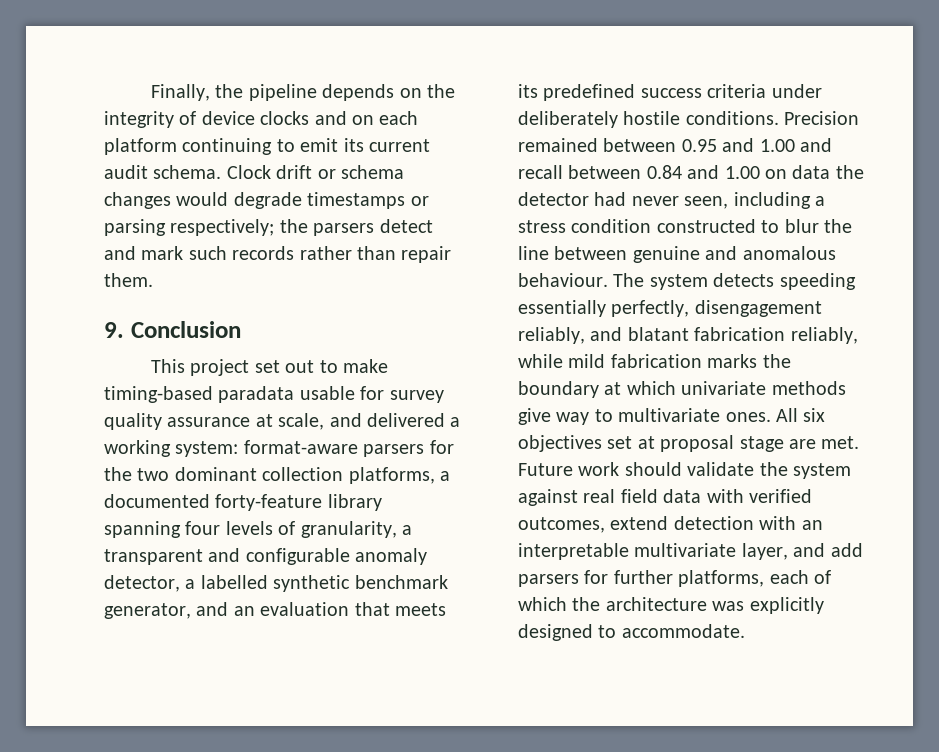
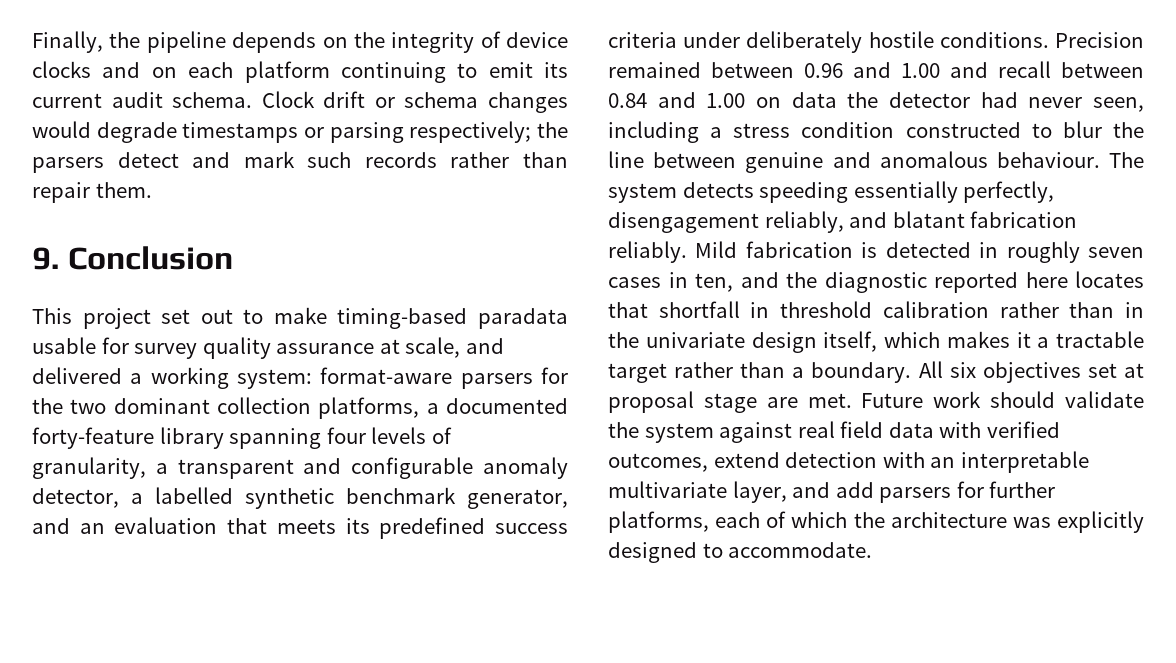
- Precision remained between 0.95 and 1.00 and recall between 0.84 and 1.00 on data the detector had never seen, including a stress condition constructed to blur the line between genuine and anomalous behaviour.
+ Precision remained between 0.96 and 1.00 and recall between 0.84 and 1.00 on data the detector had never seen, including a stress condition constructed to blur the line between genuine and anomalous behaviour.
- The system detects speeding essentially perfectly, disengagement reliably, and blatant fabrication reliably, while mild fabrication marks the boundary at which univariate methods give way to multivariate ones.
+ The system detects speeding essentially perfectly, disengagement reliably, and blatant fabrication reliably. Mild fabrication is detected in roughly seven cases in ten, and the diagnostic reported here locates that shortfall in threshold calibration rather than in the univariate design itself, which makes it a tractable target rather than a boundary.

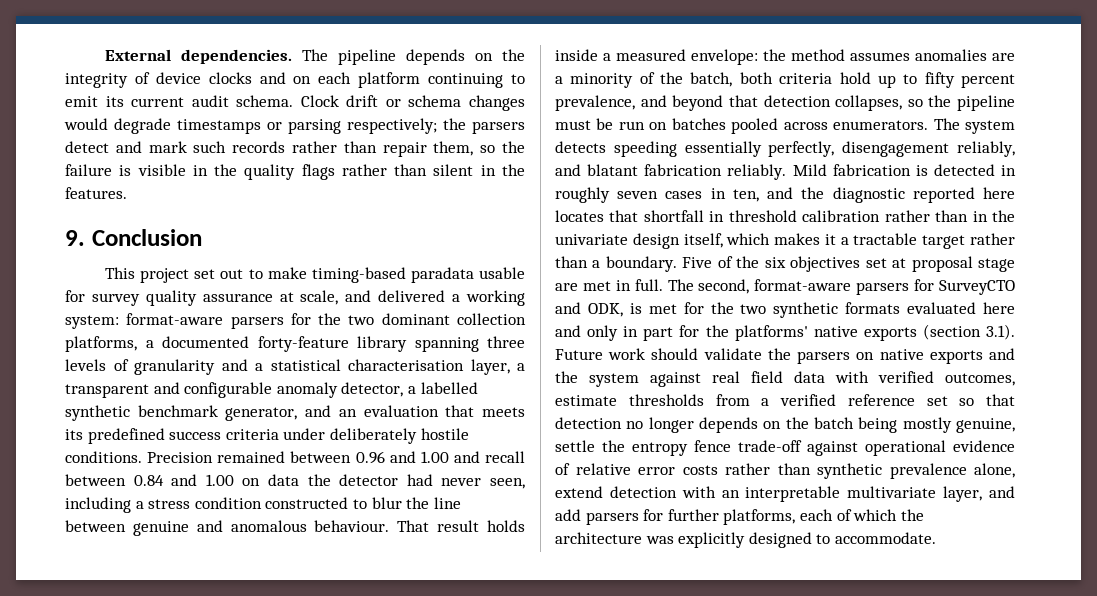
- Finally, the pipeline depends on the integrity of device clocks and on each platform continuing to emit its current audit schema.
+ External dependencies. The pipeline depends on the integrity of device clocks and on each platform continuing to emit its current audit schema.
- Clock drift or schema changes would degrade timestamps or parsing respectively; the parsers detect and mark such records rather than repair them.
+ Clock drift or schema changes would degrade timestamps or parsing respectively; the parsers detect and mark such records rather than repair them, so the failure is visible in the quality flags rather than silent in the features.
- This project set out to make timing-based paradata usable for survey quality assurance at scale, and delivered a working system: format-aware parsers for the two dominant collection platforms, a documented forty-feature library spanning four levels of granularity, a transparent and configurable anomaly detector, a labelled synthetic benchmark generator, and an evaluation that meets its predefined success criteria under deliberately hostile conditions.
+ This project set out to make timing-based paradata usable for survey quality assurance at scale, and delivered a working system: format-aware parsers for the two dominant collection platforms, a documented forty-feature library spanning three levels of granularity and a statistical characterisation layer, a transparent and configurable anomaly detector, a labelled synthetic benchmark generator, and an evaluation that meets its predefined success criteria under deliberately hostile conditions.
+ That result holds inside a measured envelope: the method assumes anomalies are a minority of the batch, both criteria hold up to fifty percent prevalence, and beyond that detection collapses, so the pipeline must be run on batches pooled across enumerators.
- All six objectives set at proposal stage are met. Future work should validate the system against real field data with verified outcomes, extend detection with an interpretable multivariate layer, and add parsers for further platforms, each of which the architecture was explicitly designed to accommodate.
+ Five of the six objectives set at proposal stage are met in full. The second, format-aware parsers for SurveyCTO and ODK, is met for the two synthetic formats evaluated here and only in part for the platforms' native exports (section 3.1). Future work should validate the parsers on native exports and the system against real field data with verified outcomes, estimate thresholds from a verified reference set so that detection no longer depends on the batch being mostly genuine, settle the entropy fence trade-off against operational evidence of relative error costs rather than synthetic prevalence alone, extend detection with an interpretable multivariate layer, and add parsers for further platforms, each of which the architecture was explicitly designed to accommodate.

